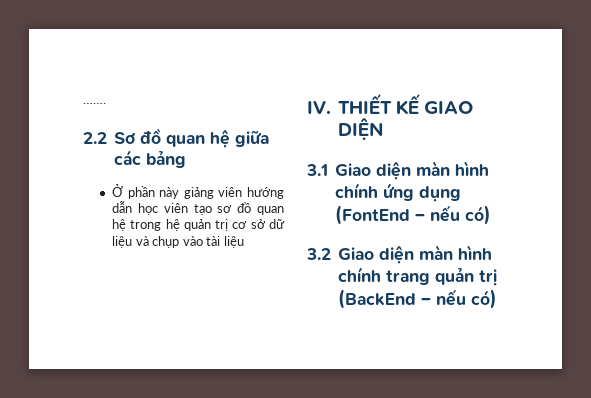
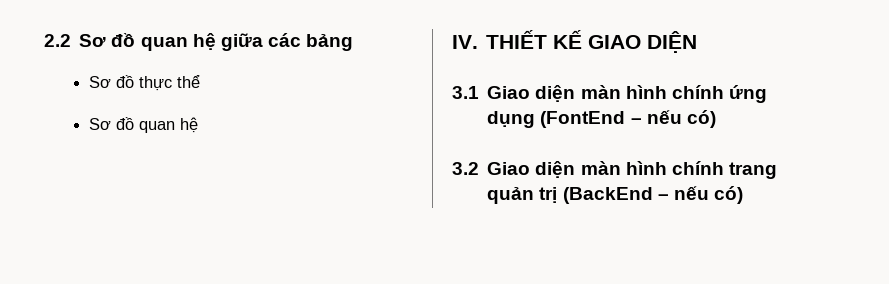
- …….
- Ở phần này giảng viên hướng dẫn học viên tạo sơ đồ quan hệ trong hệ quản trị cơ sở dữ liệu và chụp vào tài liệu
+ Sơ đồ thực thể
+ Sơ đồ quan hệ

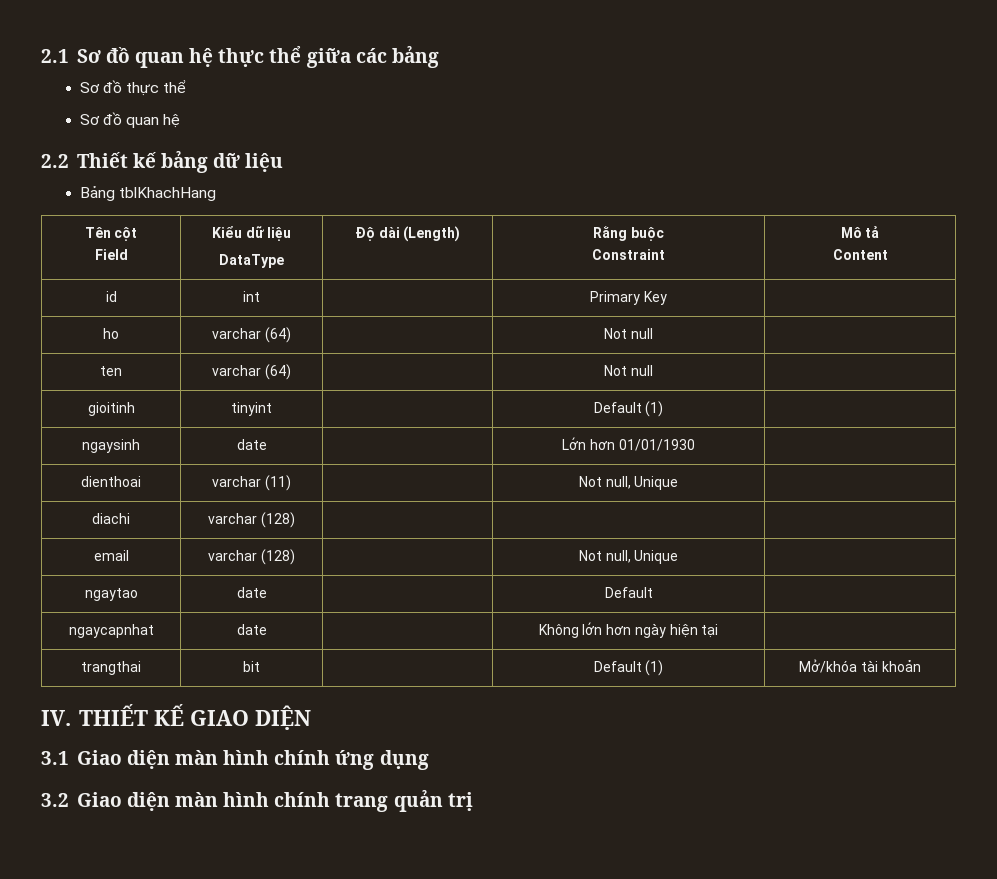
- 2.2 Sơ đồ quan hệ giữa các bảng
+ 2.1 Sơ đồ quan hệ thực thể giữa các bảng
+ 2.2 Thiết kế bảng dữ liệu
+ Bảng tblKhachHang
+ Tên cột
+ Field | Kiểu dữ liệu
+ DataType | Độ dài (Length) | Rằng buộc
+ Constraint | Mô tả
+ Content
+ id | int | | Primary Key |
+ ho | varchar (64) | | Not null |
+ ten | varchar (64) | | Not null |
+ gioitinh | tinyint | | Default (1) |
+ ngaysinh | date | | Lớn hơn 01/01/1930 |
+ dienthoai | varchar (11) | | Not null, Unique |
+ diachi | varchar (128) | | |
+ email | varchar (128) | | Not null, Unique |
+ ngaytao | date | | Default |
+ ngaycapnhat | date | | Không lớn hơn ngày hiện tại |
+ trangthai | bit | | Default (1) | Mở/khóa tài khoản
- 3.1 Giao diện màn hình chính ứng dụng (FontEnd – nếu có)
+ 3.1 Giao diện màn hình chính ứng dụng
- 3.2 Giao diện màn hình chính trang quản trị (BackEnd – nếu có)
+ 3.2 Giao diện màn hình chính trang quản trị

